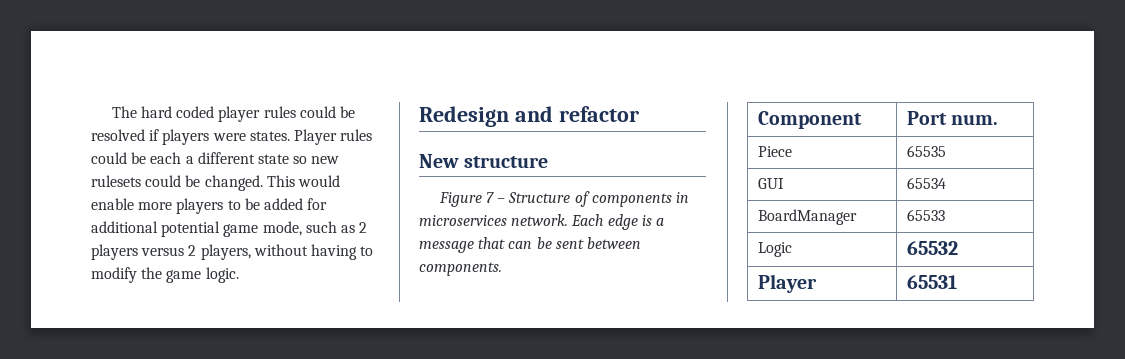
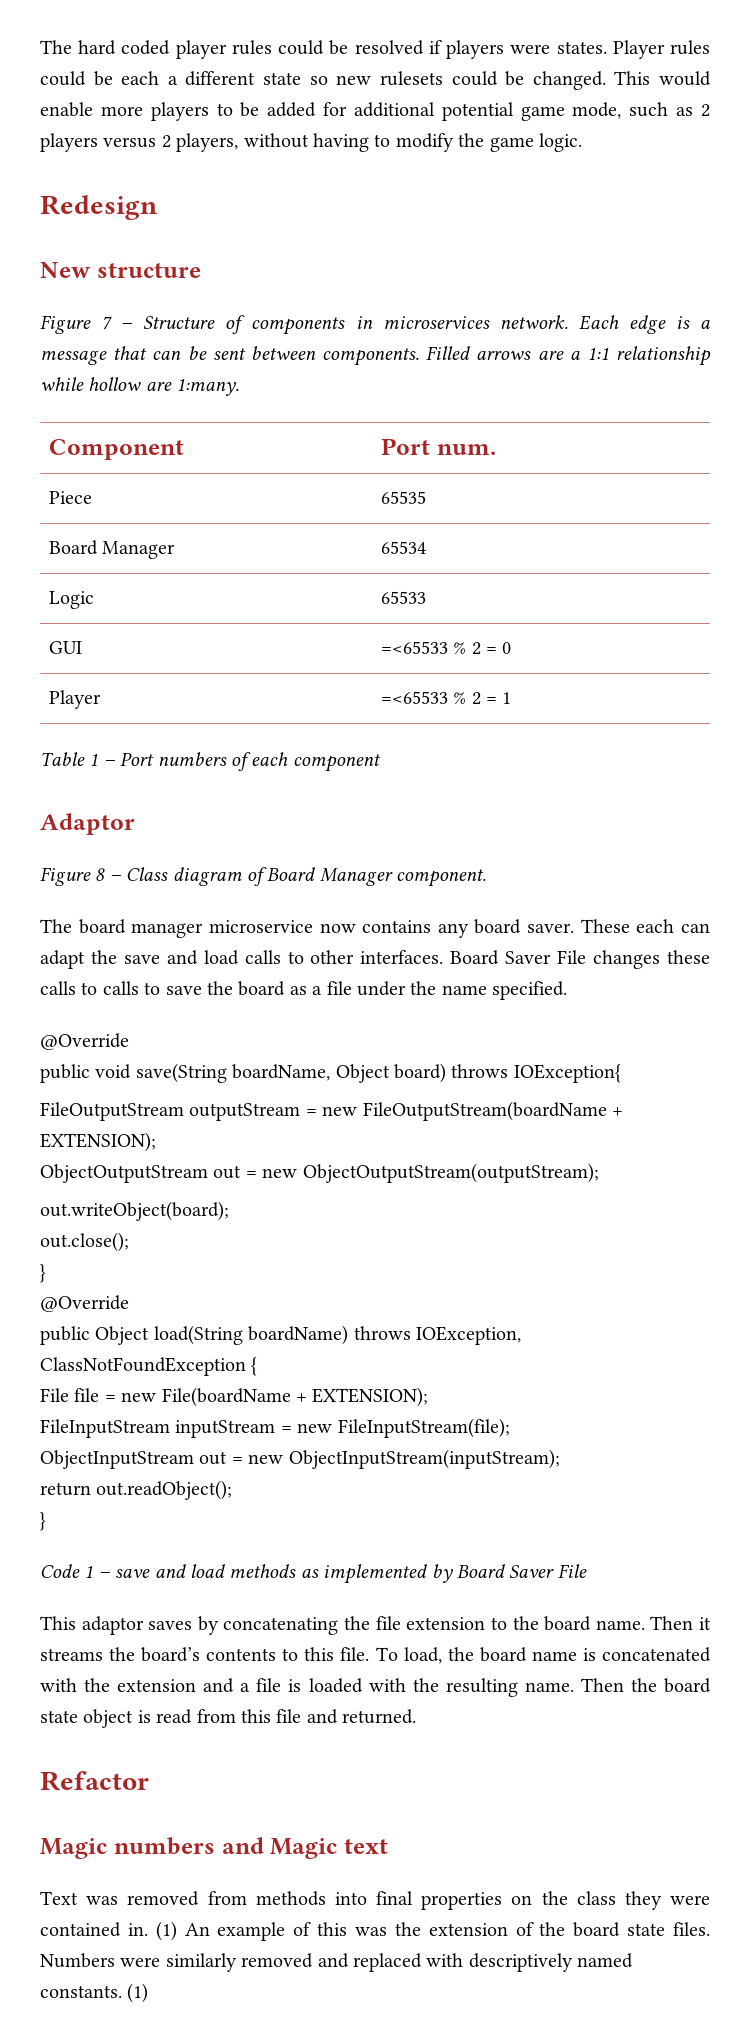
- Redesign and refactor
+ Redesign
+ Filled arrows are a 1:1 relationship while hollow are 1:many.
- GUI | 65534
+ Board Manager | 65534
- BoardManager | 65533
+ Logic | 65533
- Logic | 65532
- Player | 65531
+ GUI | =<65533 % 2 = 0
+ Player | =<65533 % 2 = 1
+ Table 1 – Port numbers of each component
+ Adaptor
+ Figure 8 – Class diagram of Board Manager component.
+ The board manager microservice now contains any board saver. These each can adapt the save and load calls to other interfaces. Board Saver File changes these calls to calls to save the board as a file under the name specified.
+ @Override
+ public void save(String boardName, Object board) throws IOException{
+ FileOutputStream outputStream = new FileOutputStream(boardName + EXTENSION);
+ ObjectOutputStream out = new ObjectOutputStream(outputStream);
+ out.writeObject(board);
+ out.close();
+ }
+ @Override
+ public Object load(String boardName) throws IOException, ClassNotFoundException {
+ File file = new File(boardName + EXTENSION);
+ FileInputStream inputStream = new FileInputStream(file);
+ ObjectInputStream out = new ObjectInputStream(inputStream);
+ return out.readObject();
+ }
+ Code 1 – save and load methods as implemented by Board Saver File
+ This adaptor saves by concatenating the file extension to the board name. Then it streams the board’s contents to this file. To load, the board name is concatenated with the extension and a file is loaded with the resulting name. Then the board state object is read from this file and returned.
+ Refactor
+ Magic numbers and Magic text
+ Text was removed from methods into final properties on the class they were contained in. (1) An example of this was the extension of the board state files. Numbers were similarly removed and replaced with descriptively named constants. (1)

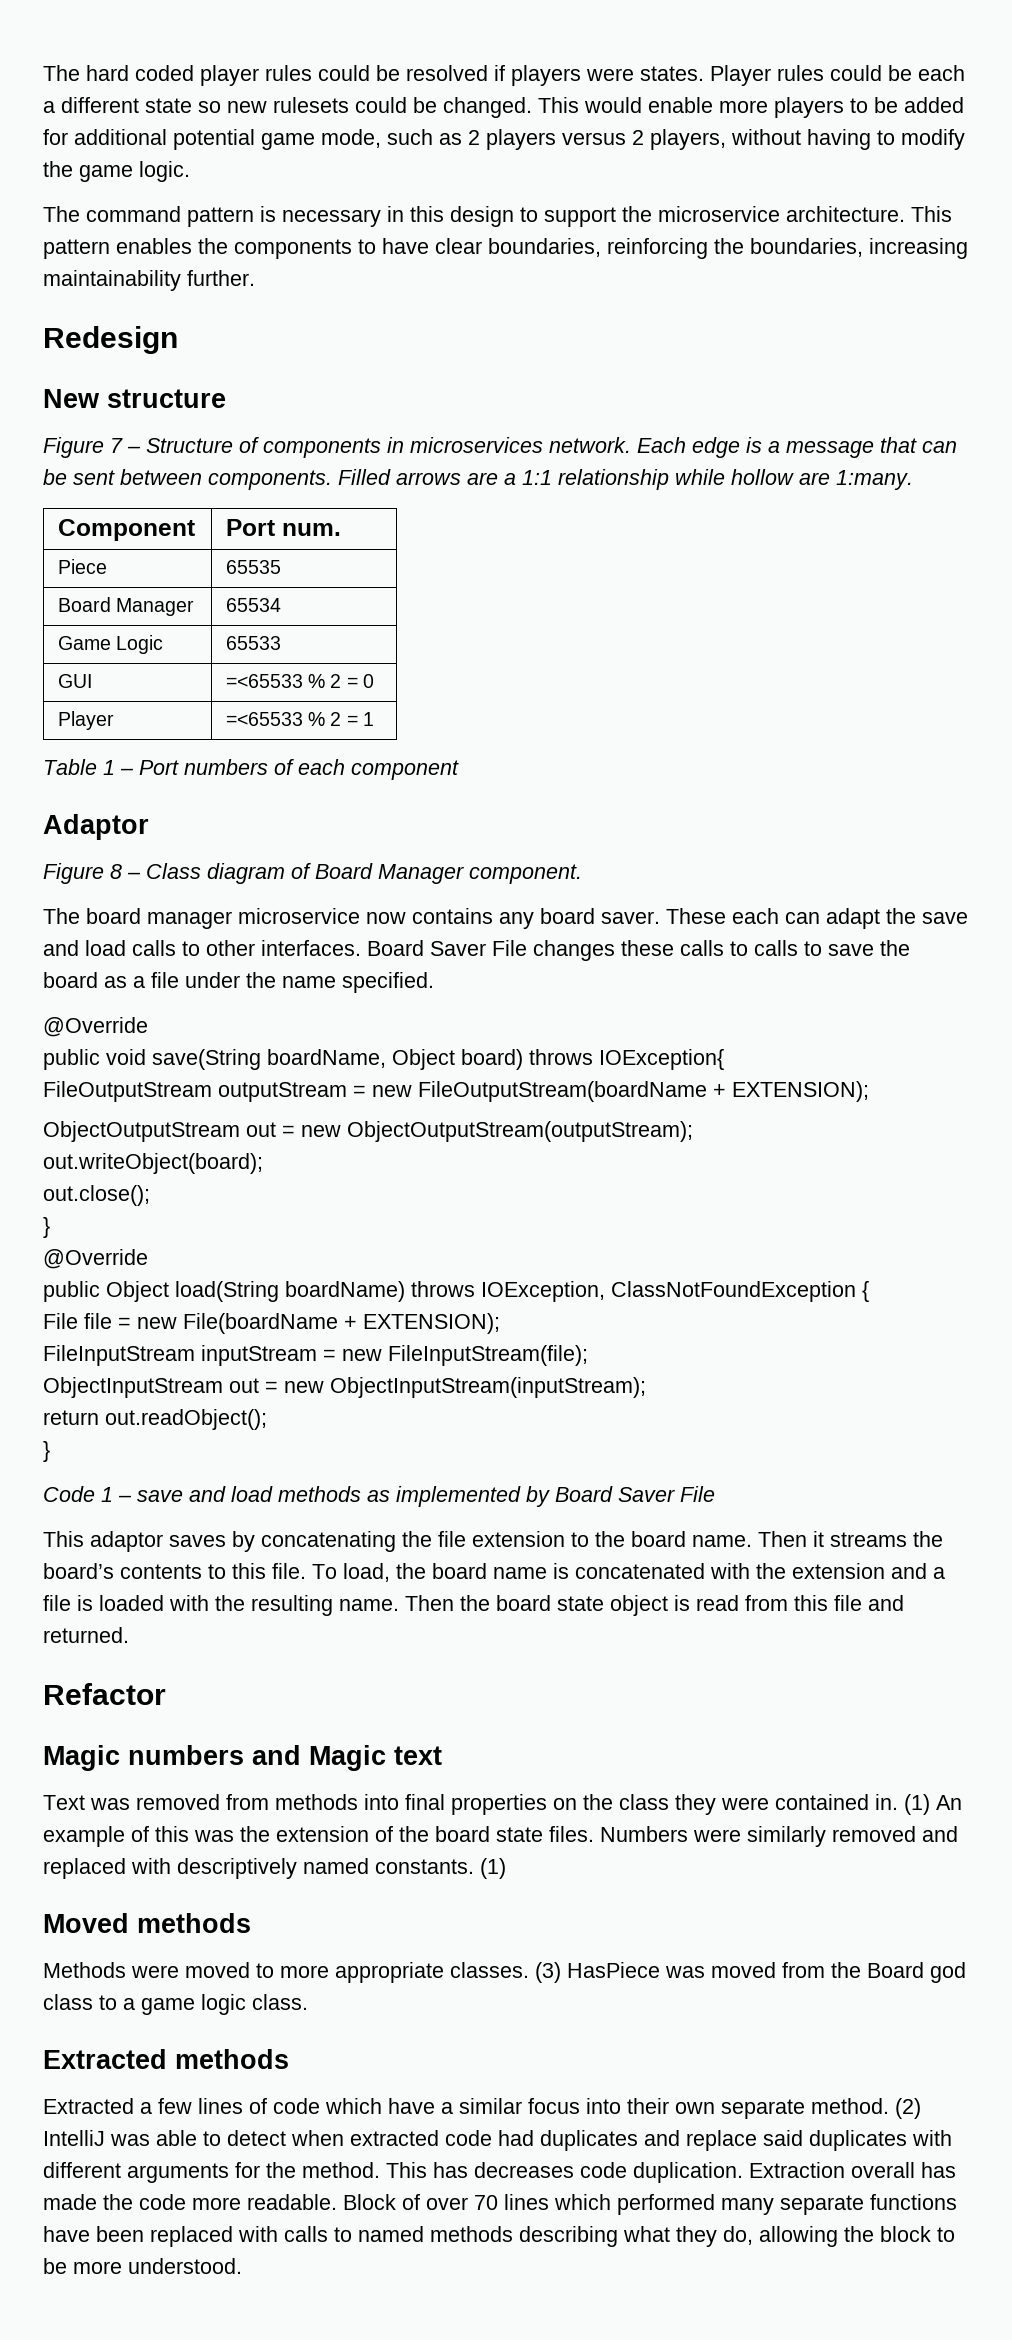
+ The command pattern is necessary in this design to support the microservice architecture. This pattern enables the components to have clear boundaries, reinforcing the boundaries, increasing maintainability further.
- Logic | 65533
+ Game Logic | 65533
+ Moved methods
+ Methods were moved to more appropriate classes. (3) HasPiece was moved from the Board god class to a game logic class.
+ Extracted methods
+ Extracted a few lines of code which have a similar focus into their own separate method. (2) IntelliJ was able to detect when extracted code had duplicates and replace said duplicates with different arguments for the method. This has decreases code duplication. Extraction overall has made the code more readable. Block of over 70 lines which performed many separate functions have been replaced with calls to named methods describing what they do, allowing the block to be more understood.

